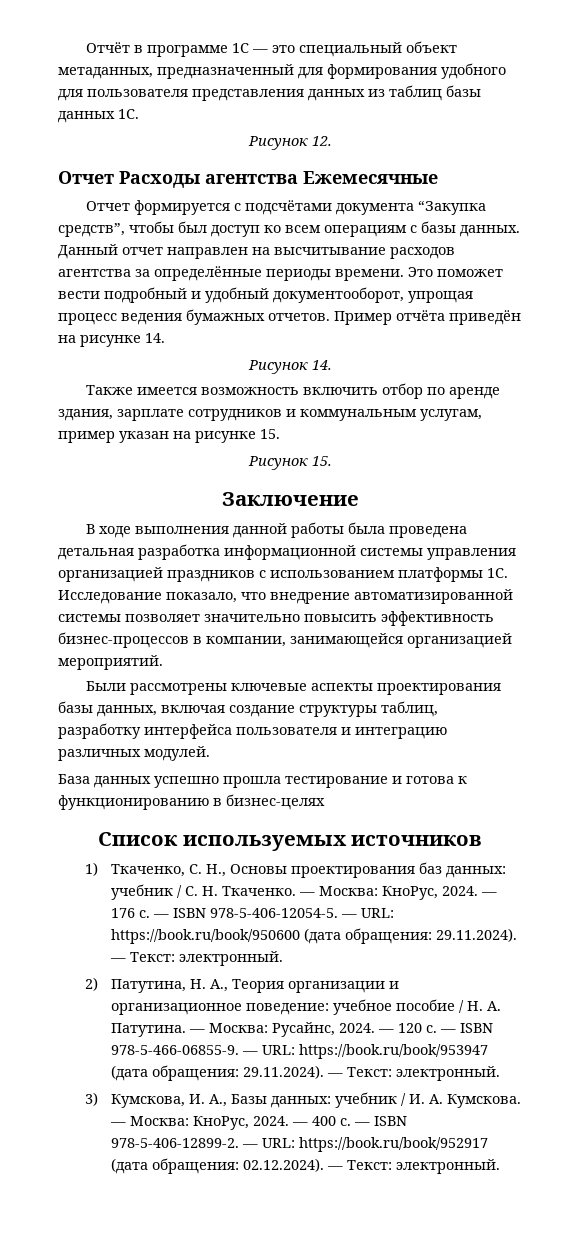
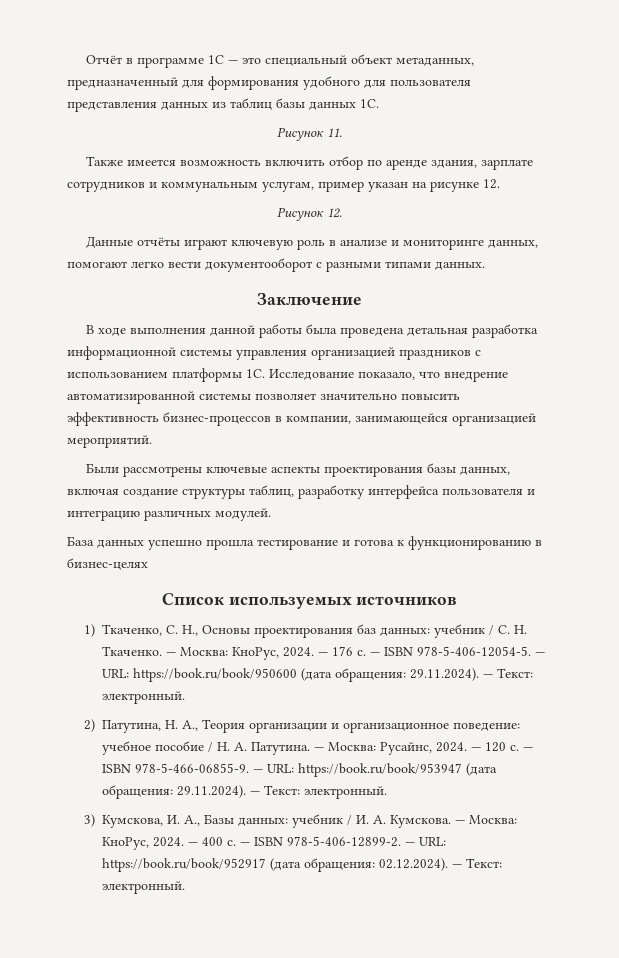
- Рисунок 12.
- Отчет Расходы агентства Ежемесячные
- Отчет формируется с подсчётами документа “Закупка средств”, чтобы был доступ ко всем операциям с базы данных. Данный отчет направлен на высчитывание расходов агентства за определённые периоды времени. Это поможет вести подробный и удобный документооборот, упрощая процесс ведения бумажных отчетов. Пример отчёта приведён на рисунке 14.
- Рисунок 14.
+ Рисунок 11.
- Также имеется возможность включить отбор по аренде здания, зарплате сотрудников и коммунальным услугам, пример указан на рисунке 15.
- Рисунок 15.
+ Также имеется возможность включить отбор по аренде здания, зарплате сотрудников и коммунальным услугам, пример указан на рисунке 12.
+ Рисунок 12.
+ Данные отчёты играют ключевую роль в анализе и мониторинге данных, помогают легко вести документооборот с разными типами данных.

